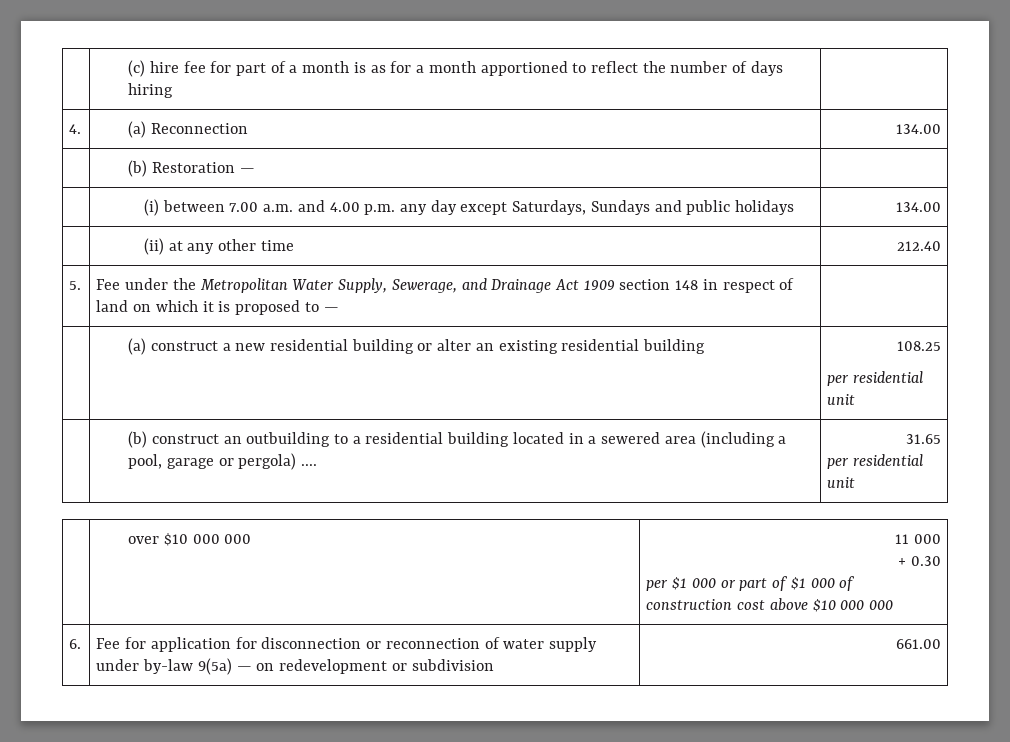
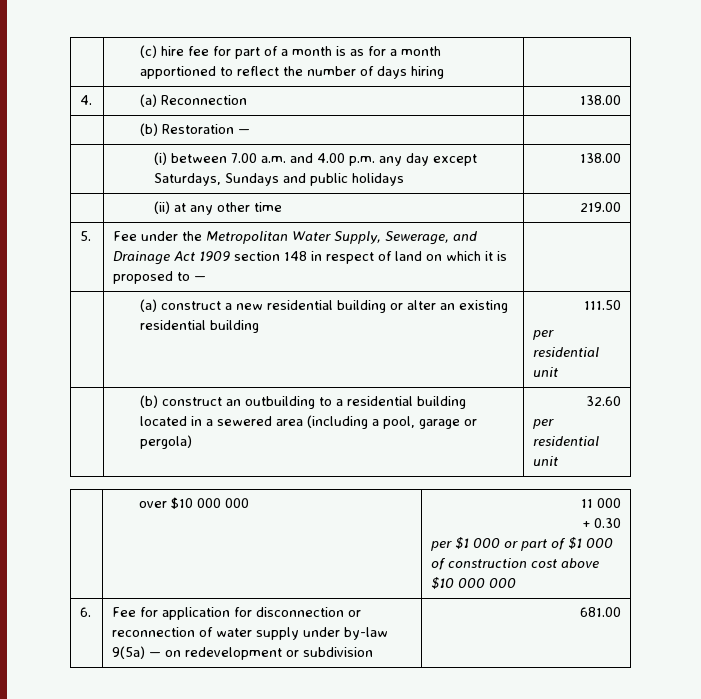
- 4. | (a) Reconnection | 134.00
+ 4. | (a) Reconnection | 138.00
- | (i) between 7.00 a.m. and 4.00 p.m. any day except Saturdays, Sundays and public holidays | 134.00
+ | (i) between 7.00 a.m. and 4.00 p.m. any day except Saturdays, Sundays and public holidays | 138.00
- | (ii) at any other time | 212.40
+ | (ii) at any other time | 219.00
- | (a) construct a new residential building or alter an existing residential building | 108.25
+ | (a) construct a new residential building or alter an existing residential building | 111.50
- | (b) construct an outbuilding to a residential building located in a sewered area (including a pool, garage or pergola) .... | 31.65
+ | (b) construct an outbuilding to a residential building located in a sewered area (including a pool, garage or pergola) | 32.60
- 6. | Fee for application for disconnection or reconnection of water supply under by-law 9(5a) — on redevelopment or subdivision | 661.00
+ 6. | Fee for application for disconnection or reconnection of water supply under by-law 9(5a) — on redevelopment or subdivision | 681.00

